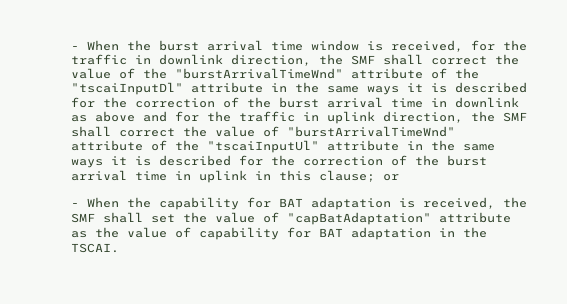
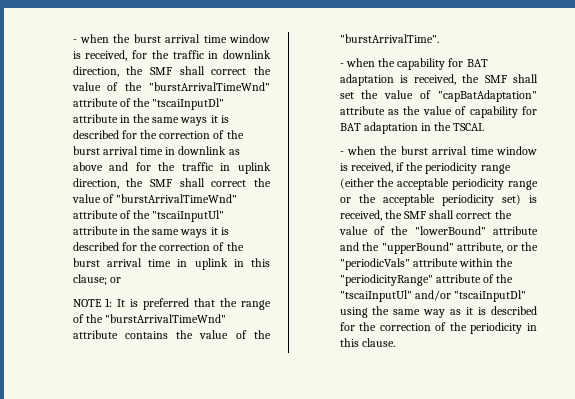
- - When the burst arrival time window is received, for the traffic in downlink direction, the SMF shall correct the value of the "burstArrivalTimeWnd" attribute of the "tscaiInputDl" attribute in the same ways it is described for the correction of the burst arrival time in downlink as above and for the traffic in uplink direction, the SMF shall correct the value of "burstArrivalTimeWnd" attribute of the "tscaiInputUl" attribute in the same ways it is described for the correction of the burst arrival time in uplink in this clause;
+ - when the burst arrival time window is received, for the traffic in downlink direction, the SMF shall correct the value of the "burstArrivalTimeWnd" attribute of the "tscaiInputDl" attribute in the same ways it is described for the correction of the burst arrival time in downlink as above and for the traffic in uplink direction, the SMF shall correct the value of "burstArrivalTimeWnd" attribute of the "tscaiInputUl" attribute in the same ways it is described for the correction of the burst arrival time in uplink in this clause;
- - When the capability for BAT adaptation is received, the SMF shall set the value of "capBatAdaptation" attribute as the value of capability for BAT adaptation in the TSCAI.
+ NOTE 1: It is preferred that the range of the "burstArrivalTimeWnd" attribute contains the value of the "burstArrivalTime".
+ - when the capability for BAT adaptation is received, the SMF shall set the value of "capBatAdaptation" attribute as the value of capability for BAT adaptation in the TSCAI.
+ - when the burst arrival time window is received, if the periodicity range (either the acceptable periodicity range or the acceptable periodicity set) is received, the SMF shall correct the value of the "lowerBound" attribute and the "upperBound" attribute, or the "periodicVals" attribute within the "periodicityRange" attribute of the "tscaiInputUl" and/or "tscaiInputDl" using the same way as it is described for the correction of the periodicity in this clause.

